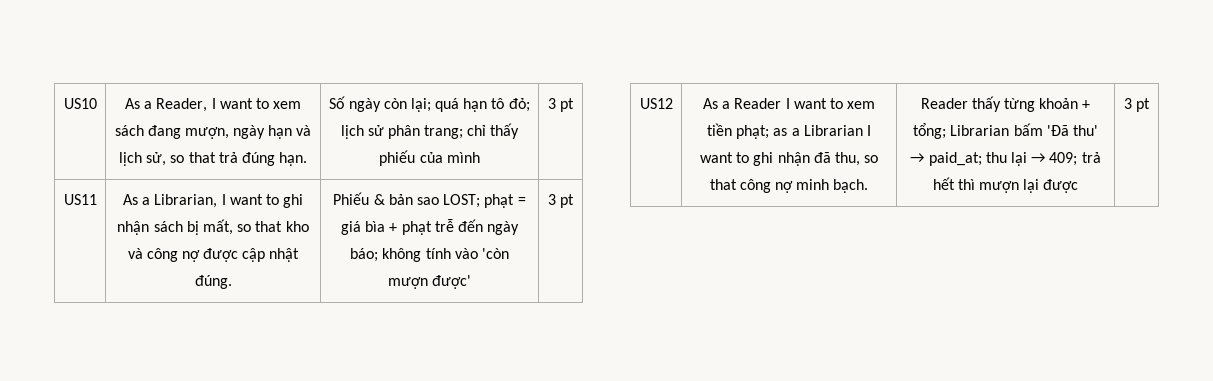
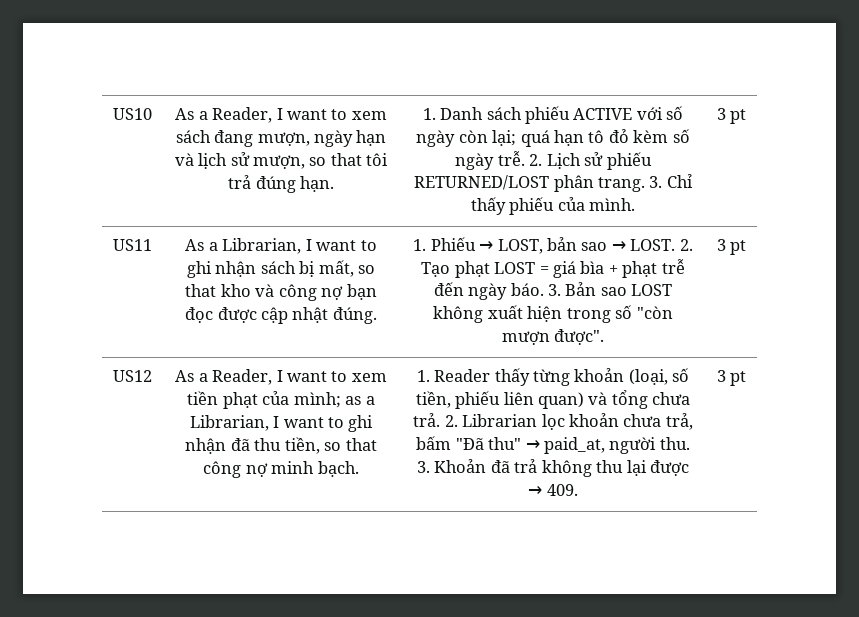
- As a Reader, I want to xem sách đang mượn, ngày hạn và lịch sử, so that trả đúng hạn.
+ As a Reader, I want to xem sách đang mượn, ngày hạn và lịch sử mượn, so that tôi trả đúng hạn.
- Số ngày còn lại; quá hạn tô đỏ; lịch sử phân trang; chỉ thấy phiếu của mình
+ 1. Danh sách phiếu ACTIVE với số ngày còn lại; quá hạn tô đỏ kèm số ngày trễ. 2. Lịch sử phiếu RETURNED/LOST phân trang. 3. Chỉ thấy phiếu của mình.
- As a Librarian, I want to ghi nhận sách bị mất, so that kho và công nợ được cập nhật đúng.
+ As a Librarian, I want to ghi nhận sách bị mất, so that kho và công nợ bạn đọc được cập nhật đúng.
- Phiếu & bản sao LOST; phạt = giá bìa + phạt trễ đến ngày báo; không tính vào 'còn mượn được'
+ 1. Phiếu → LOST, bản sao → LOST. 2. Tạo phạt LOST = giá bìa + phạt trễ đến ngày báo. 3. Bản sao LOST không xuất hiện trong số "còn mượn được".
- As a Reader I want to xem tiền phạt; as a Librarian I want to ghi nhận đã thu, so that công nợ minh bạch.
+ As a Reader, I want to xem tiền phạt của mình; as a Librarian, I want to ghi nhận đã thu tiền, so that công nợ minh bạch.
- Reader thấy từng khoản + tổng; Librarian bấm 'Đã thu' → paid_at; thu lại → 409; trả hết thì mượn lại được
+ 1. Reader thấy từng khoản (loại, số tiền, phiếu liên quan) và tổng chưa trả. 2. Librarian lọc khoản chưa trả, bấm "Đã thu" → paid_at, người thu. 3. Khoản đã trả không thu lại được → 409.

